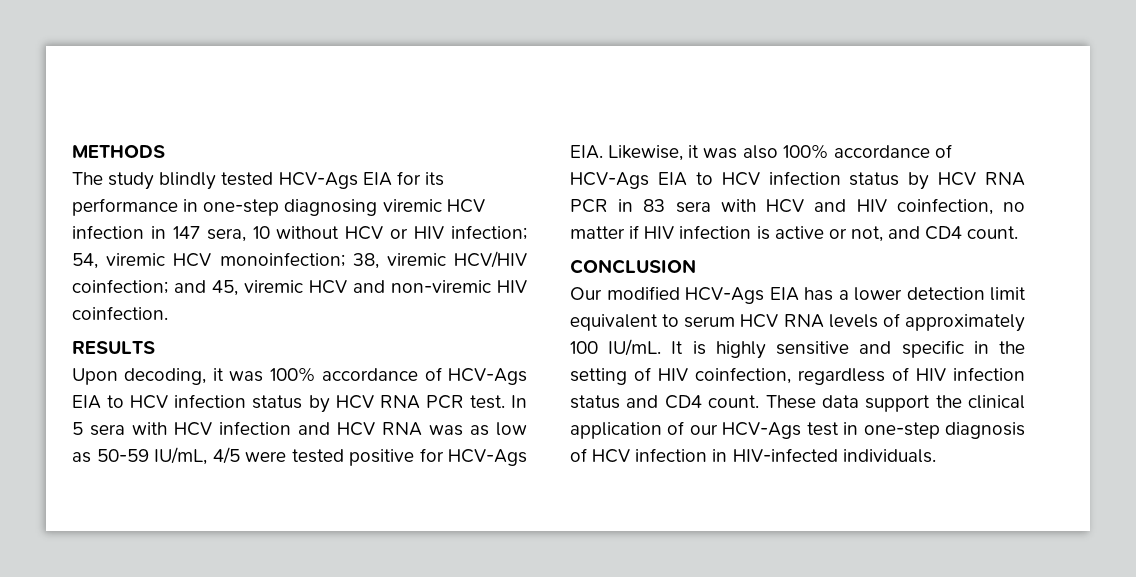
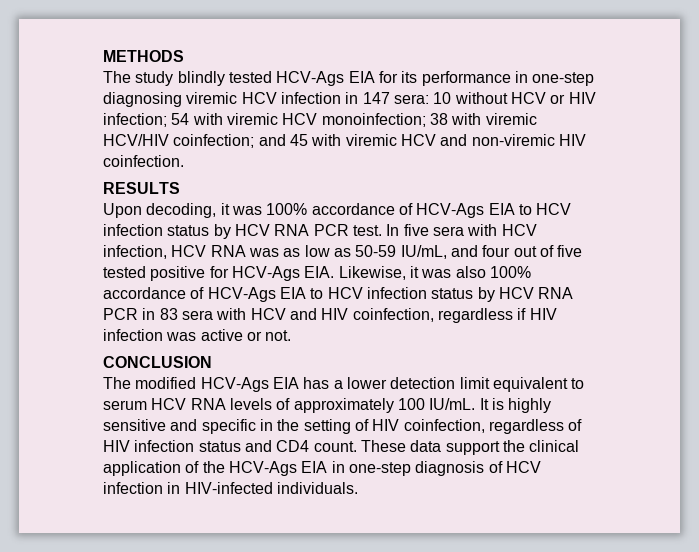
- The study blindly tested HCV-Ags EIA for its performance in one-step diagnosing viremic HCV infection in 147 sera, 10 without HCV or HIV infection; 54, viremic HCV monoinfection; 38, viremic HCV/HIV coinfection; and 45, viremic HCV and non-viremic HIV coinfection.
+ The study blindly tested HCV-Ags EIA for its performance in one-step diagnosing viremic HCV infection in 147 sera: 10 without HCV or HIV infection; 54 with viremic HCV monoinfection; 38 with viremic HCV/HIV coinfection; and 45 with viremic HCV and non-viremic HIV coinfection.
- In 5 sera with HCV infection and HCV RNA was as low as 50-59 IU/mL, 4/5 were tested positive for HCV-Ags EIA. Likewise, it was also 100% accordance of HCV-Ags EIA to HCV infection status by HCV RNA PCR in 83 sera with HCV and HIV coinfection, no matter if HIV infection is active or not, and CD4 count.
+ In five sera with HCV infection, HCV RNA was as low as 50-59 IU/mL, and four out of five tested positive for HCV-Ags EIA. Likewise, it was also 100% accordance of HCV-Ags EIA to HCV infection status by HCV RNA PCR in 83 sera with HCV and HIV coinfection, regardless if HIV infection was active or not.
- Our modified HCV-Ags EIA has a lower detection limit equivalent to serum HCV RNA levels of approximately 100 IU/mL.
+ The modified HCV-Ags EIA has a lower detection limit equivalent to serum HCV RNA levels of approximately 100 IU/mL.
- These data support the clinical application of our HCV-Ags test in one-step diagnosis of HCV infection in HIV-infected individuals.
+ These data support the clinical application of the HCV-Ags EIA in one-step diagnosis of HCV infection in HIV-infected individuals.

